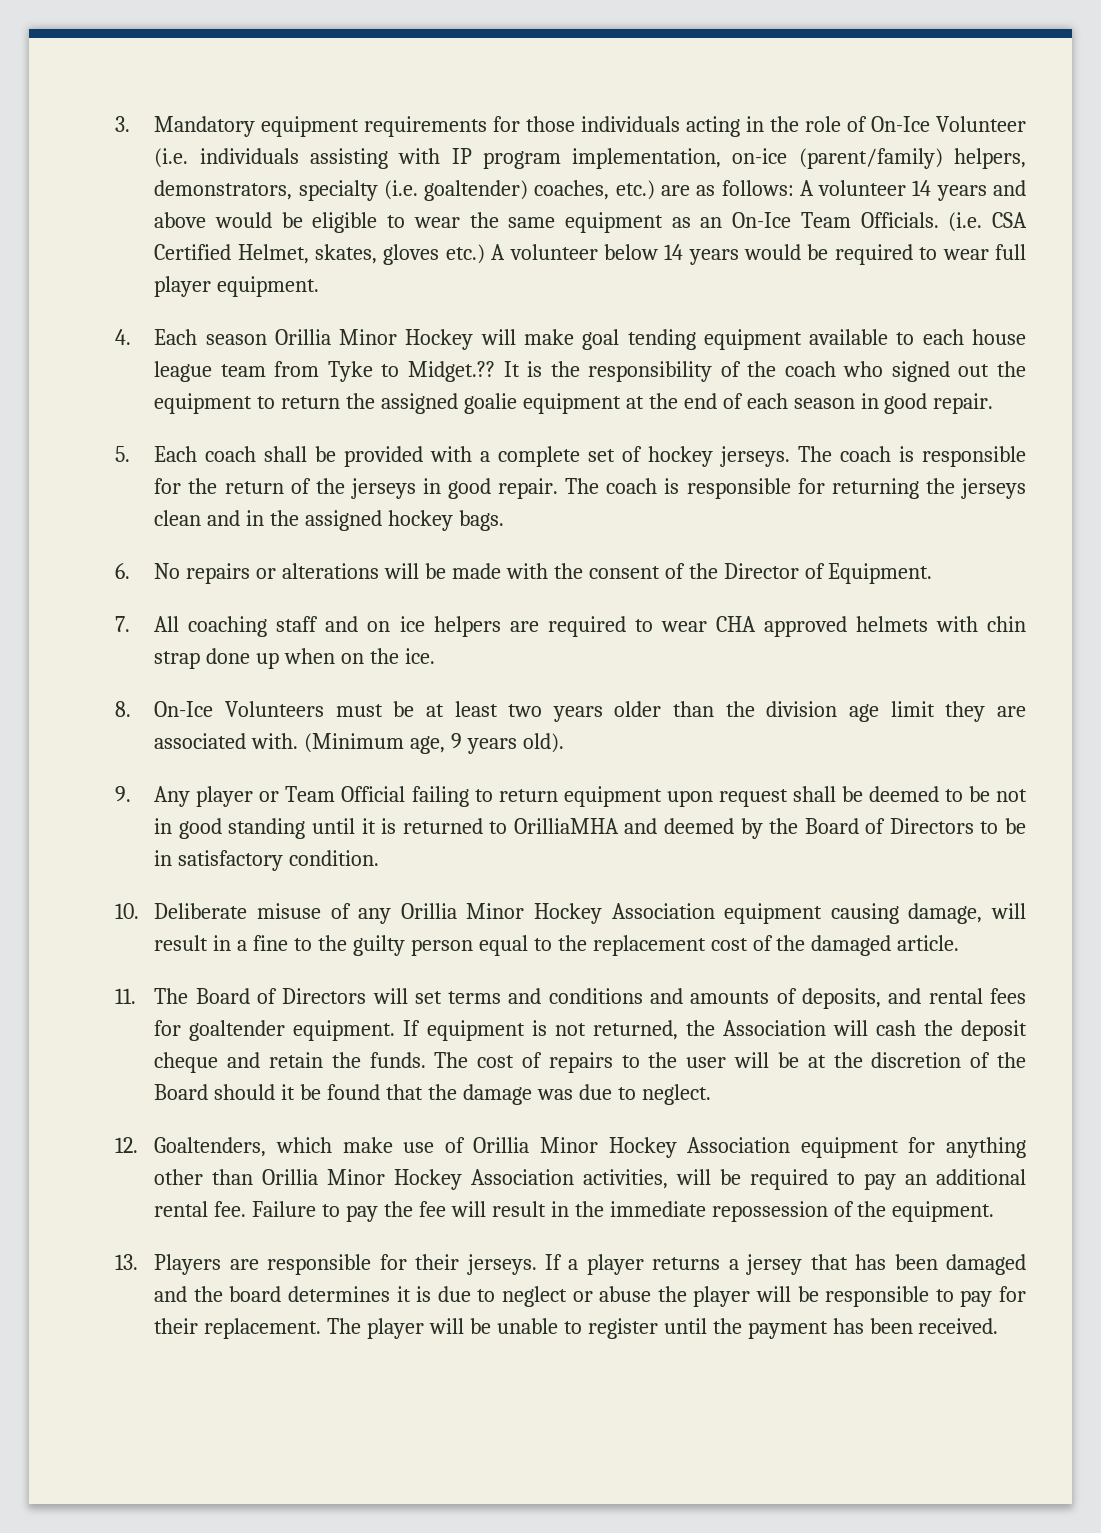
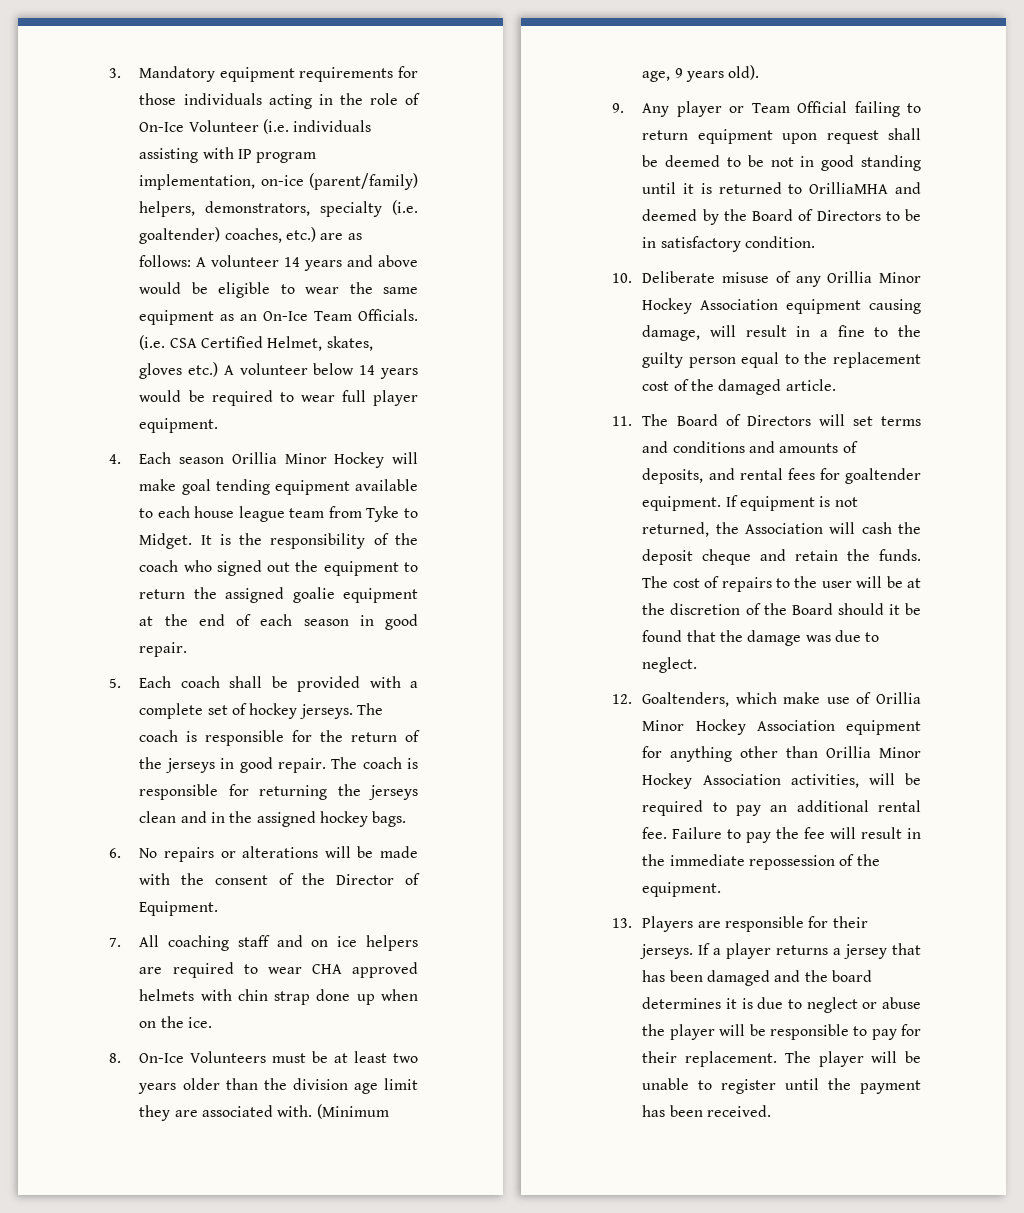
- 4. Each season Orillia Minor Hockey will make goal tending equipment available to each house league team from Tyke to Midget.??
+ 4. Each season Orillia Minor Hockey will make goal tending equipment available to each house league team from Tyke to Midget.

